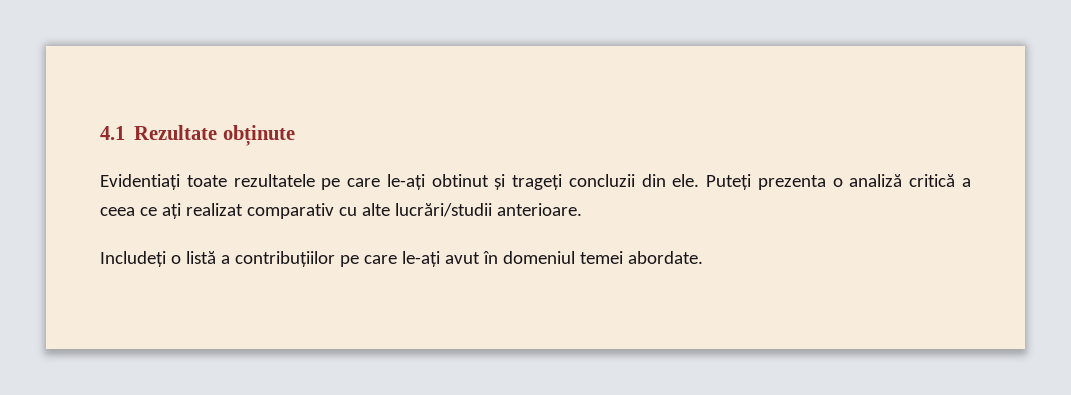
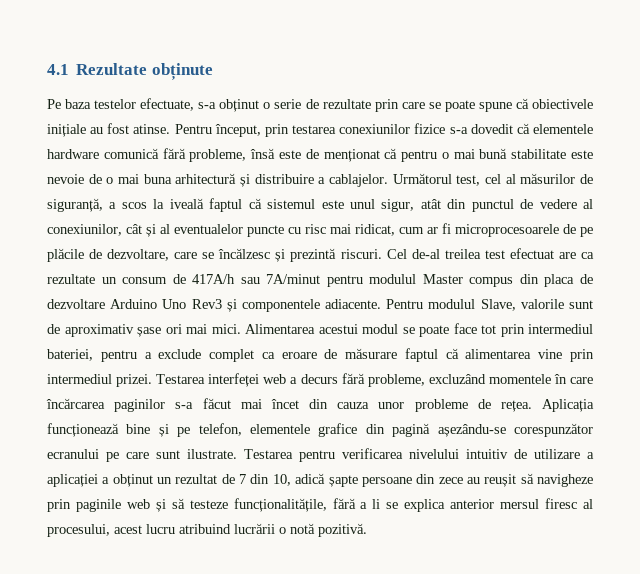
- Evidentiați toate rezultatele pe care le-ați obtinut și trageți concluzii din ele. Puteți prezenta o analiză critică a ceea ce ați realizat comparativ cu alte lucrări/studii anterioare.
- Includeți o listă a contribuțiilor pe care le-ați avut în domeniul temei abordate.
+ Pe baza testelor efectuate, s-a obținut o serie de rezultate prin care se poate spune că obiectivele inițiale au fost atinse. Pentru început, prin testarea conexiunilor fizice s-a dovedit că elementele hardware comunică fără probleme, însă este de menționat că pentru o mai bună stabilitate este nevoie de o mai buna arhitectură și distribuire a cablajelor. Următorul test, cel al măsurilor de siguranță, a scos la iveală faptul că sistemul este unul sigur, atât din punctul de vedere al conexiunilor, cât și al eventualelor puncte cu risc mai ridicat, cum ar fi microprocesoarele de pe plăcile de dezvoltare, care se încălzesc și prezintă riscuri. Cel de-al treilea test efectuat are ca rezultate un consum de 417A/h sau 7A/minut pentru modulul Master compus din placa de dezvoltare Arduino Uno Rev3 și componentele adiacente. Pentru modulul Slave, valorile sunt de aproximativ șase ori mai mici. Alimentarea acestui modul se poate face tot prin intermediul bateriei, pentru a exclude complet ca eroare de măsurare faptul că alimentarea vine prin intermediul prizei. Testarea interfeței web a decurs fără probleme, excluzând momentele în care încărcarea paginilor s-a făcut mai încet din cauza unor probleme de rețea. Aplicația funcționează bine și pe telefon, elementele grafice din pagină așezându-se corespunzător ecranului pe care sunt ilustrate. Testarea pentru verificarea nivelului intuitiv de utilizare a aplicației a obținut un rezultat de 7 din 10, adică șapte persoane din zece au reușit să navigheze prin paginile web și să testeze funcționalitățile, fără a li se explica anterior mersul firesc al procesului, acest lucru atribuind lucrării o notă pozitivă.

